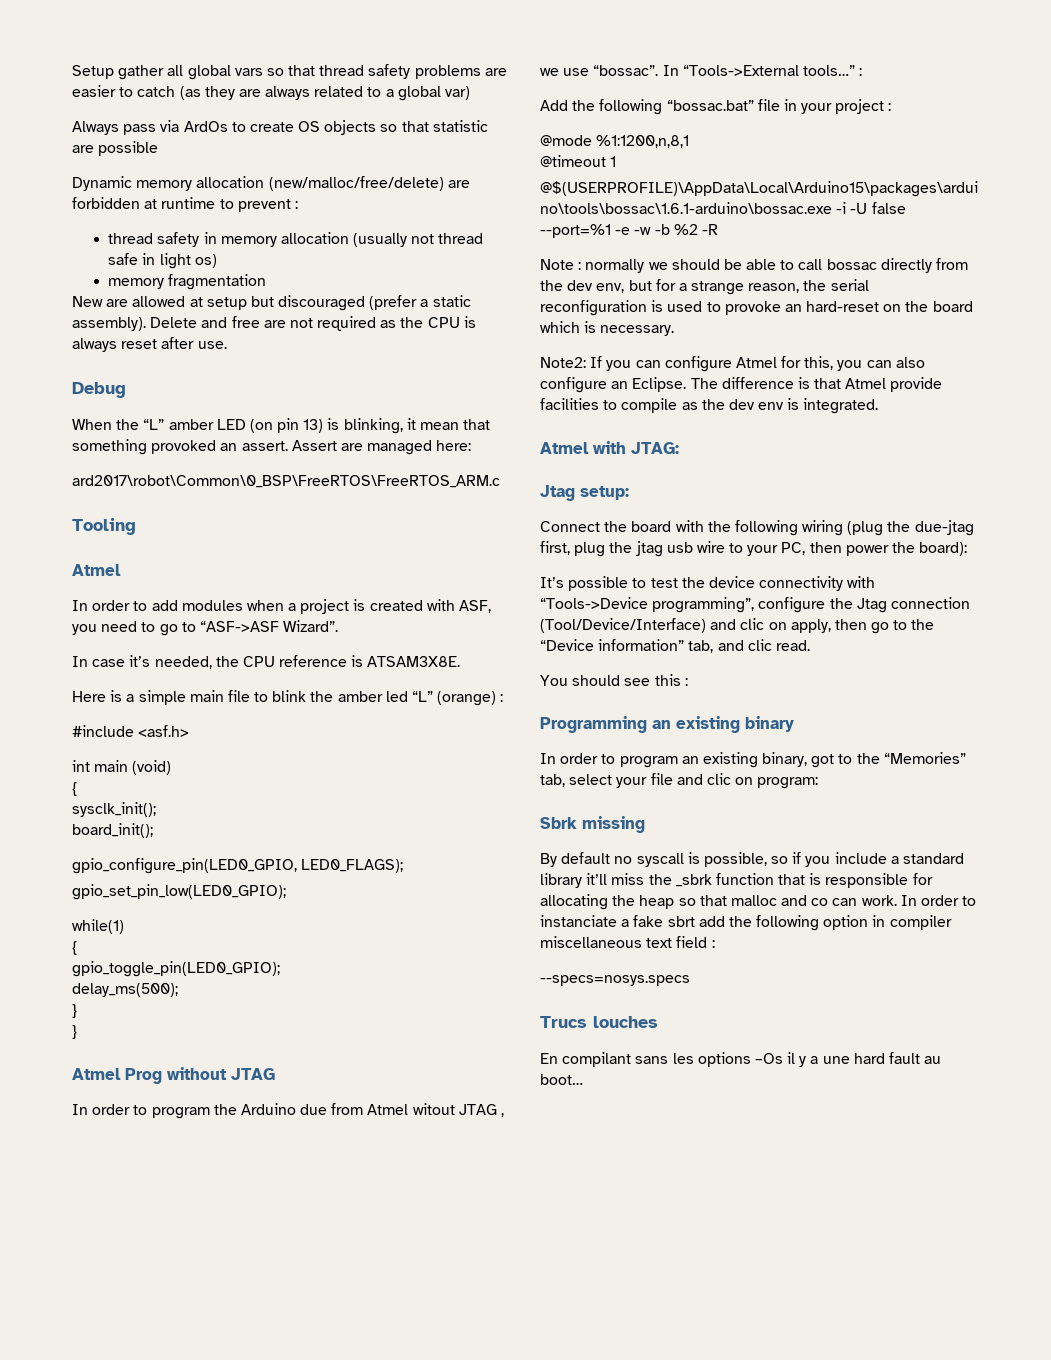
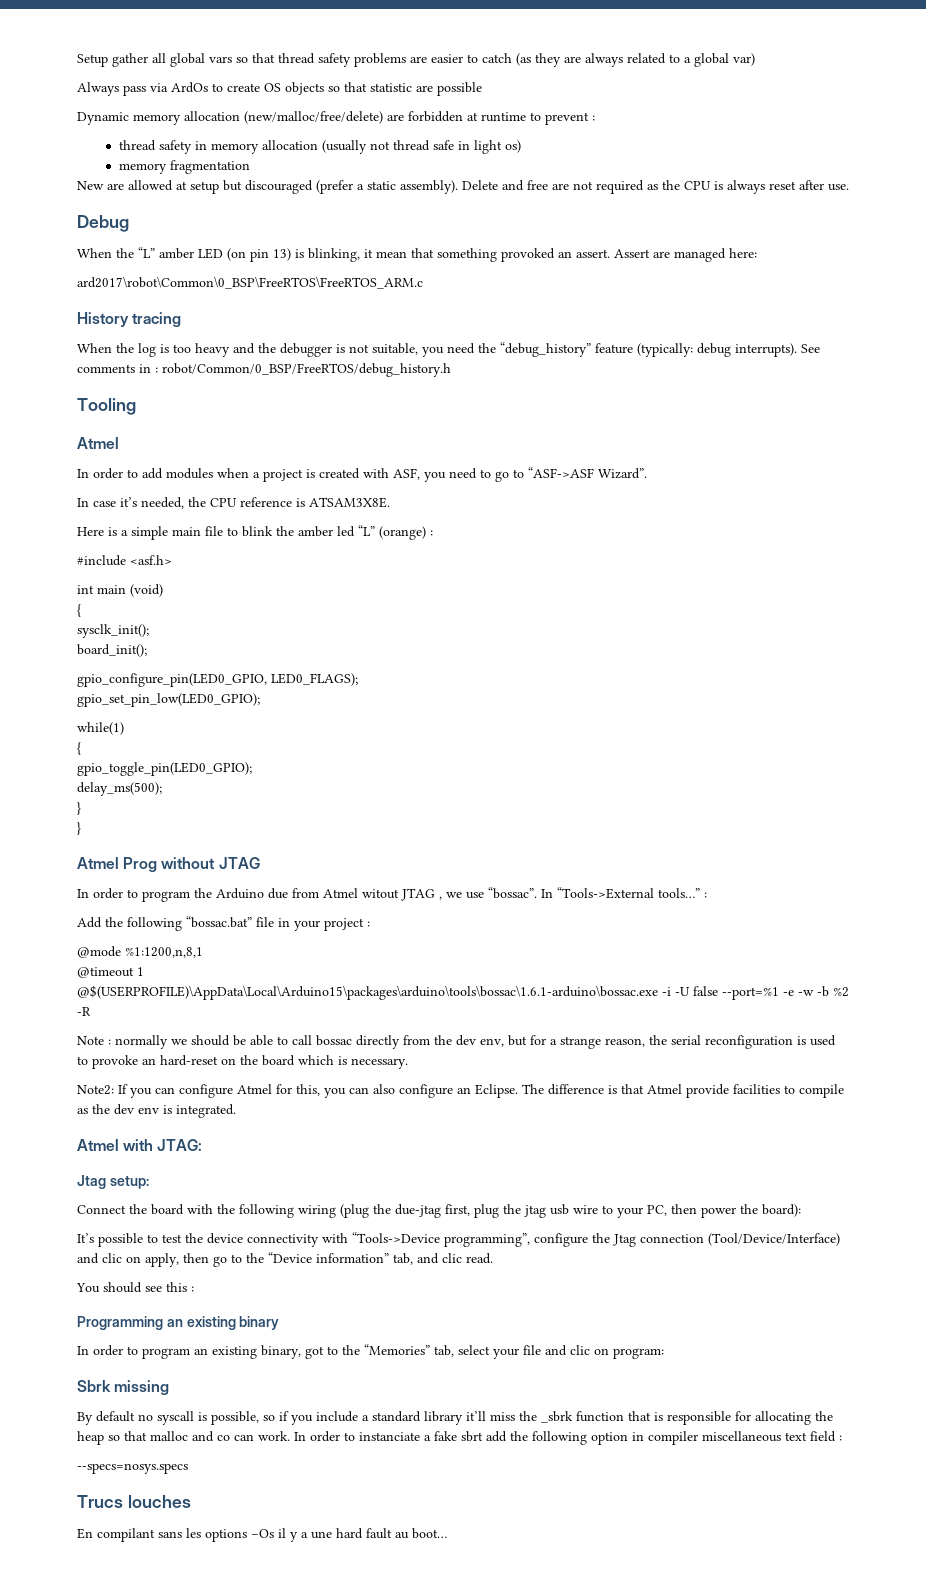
+ History tracing
+ When the log is too heavy and the debugger is not suitable, you need the “debug_history” feature (typically: debug interrupts). See comments in : robot/Common/0_BSP/FreeRTOS/debug_history.h

